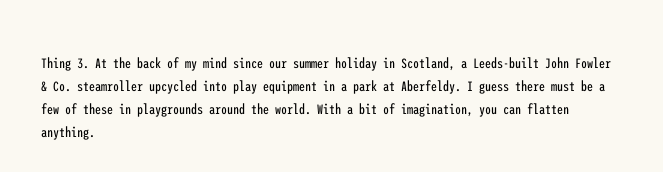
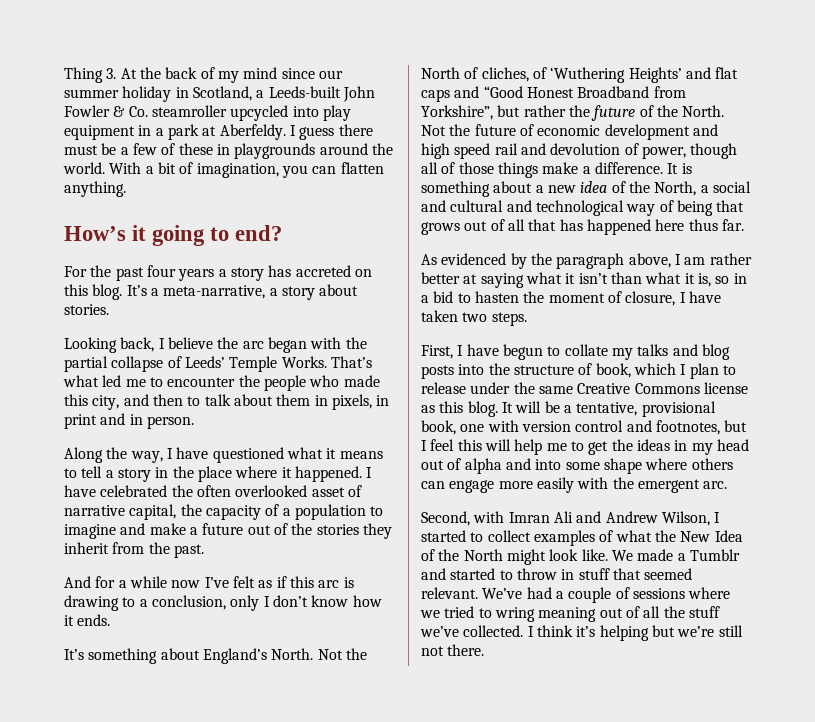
+ How’s it going to end?
+ For the past four years a story has accreted on this blog. It’s a meta-narrative, a story about stories.
+ Looking back, I believe the arc began with the partial collapse of Leeds’ Temple Works. That’s what led me to encounter the people who made this city, and then to talk about them in pixels, in print and in person.
+ Along the way, I have questioned what it means to tell a story in the place where it happened. I have celebrated the often overlooked asset of narrative capital, the capacity of a population to imagine and make a future out of the stories they inherit from the past.
+ And for a while now I’ve felt as if this arc is drawing to a conclusion, only I don’t know how it ends.
+ It’s something about England’s North. Not the North of cliches, of ‘Wuthering Heights’ and flat caps and “Good Honest Broadband from Yorkshire”, but rather the future of the North. Not the future of economic development and high speed rail and devolution of power, though all of those things make a difference. It is something about a new idea of the North, a social and cultural and technological way of being that grows out of all that has happened here thus far.
+ As evidenced by the paragraph above, I am rather better at saying what it isn’t than what it is, so in a bid to hasten the moment of closure, I have taken two steps.
+ First, I have begun to collate my talks and blog posts into the structure of book, which I plan to release under the same Creative Commons license as this blog. It will be a tentative, provisional book, one with version control and footnotes, but I feel this will help me to get the ideas in my head out of alpha and into some shape where others can engage more easily with the emergent arc.
+ Second, with Imran Ali and Andrew Wilson, I started to collect examples of what the New Idea of the North might look like. We made a Tumblr and started to throw in stuff that seemed relevant. We’ve had a couple of sessions where we tried to wring meaning out of all the stuff we’ve collected. I think it’s helping but we’re still not there.

